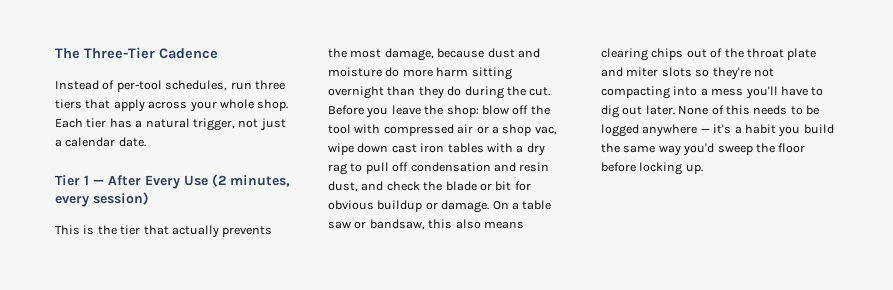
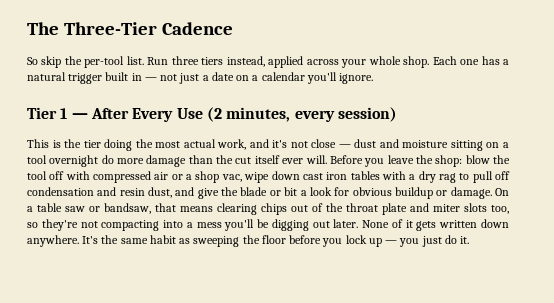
- Instead of per-tool schedules, run three tiers that apply across your whole shop.
+ So skip the per-tool list. Run three tiers instead, applied across your whole shop.
- Each tier has a natural trigger, not just a calendar date.
+ Each one has a natural trigger built in — not just a date on a calendar you'll ignore.
- This is the tier that actually prevents the most damage, because dust and moisture do more harm sitting overnight than they do during the cut.
+ This is the tier doing the most actual work, and it's not close — dust and moisture sitting on a tool overnight do more damage than the cut itself ever will.
- Before you leave the shop: blow off the tool with compressed air or a shop vac, wipe down cast iron tables with a dry rag to pull off condensation and resin dust, and check the blade or bit for obvious buildup or damage.
+ Before you leave the shop: blow the tool off with compressed air or a shop vac, wipe down cast iron tables with a dry rag to pull off condensation and resin dust, and give the blade or bit a look for obvious buildup or damage.
- On a table saw or bandsaw, this also means clearing chips out of the throat plate and miter slots so they're not compacting into a mess you'll have to dig out later.
+ On a table saw or bandsaw, that means clearing chips out of the throat plate and miter slots too, so they're not compacting into a mess you'll be digging out later.
- None of this needs to be logged anywhere — it's a habit you build the same way you'd sweep the floor before locking up.
+ None of it gets written down anywhere. It's the same habit as sweeping the floor before you lock up — you just do it.

